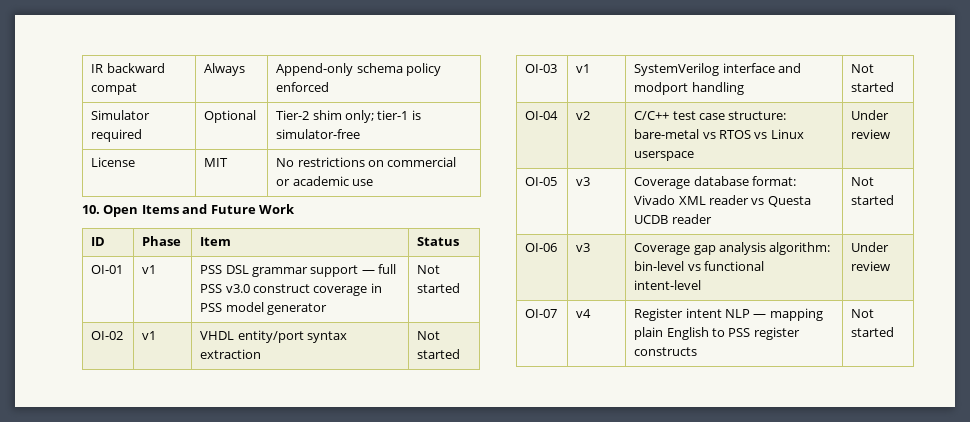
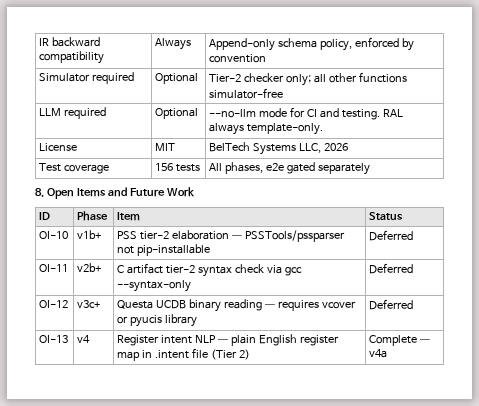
- IR backward compat | Always | Append-only schema policy enforced
+ IR backward compatibility | Always | Append-only schema policy, enforced by convention
- Simulator required | Optional | Tier-2 shim only; tier-1 is simulator-free
- License | MIT | No restrictions on commercial or academic use
- 10. Open Items and Future Work
+ Simulator required | Optional | Tier-2 checker only; all other functions simulator-free
+ LLM required | Optional | --no-llm mode for CI and testing. RAL always template-only.
+ License | MIT | BelTech Systems LLC, 2026
+ Test coverage | 156 tests | All phases, e2e gated separately
+ 8. Open Items and Future Work
- OI-01 | v1 | PSS DSL grammar support — full PSS v3.0 construct coverage in PSS model generator | Not started
- OI-02 | v1 | VHDL entity/port syntax extraction | Not started
- OI-03 | v1 | SystemVerilog interface and modport handling | Not started
- OI-04 | v2 | C/C++ test case structure: bare-metal vs RTOS vs Linux userspace | Under review
- OI-05 | v3 | Coverage database format: Vivado XML reader vs Questa UCDB reader | Not started
- OI-06 | v3 | Coverage gap analysis algorithm: bin-level vs functional intent-level | Under review
- OI-07 | v4 | Register intent NLP — mapping plain English to PSS register constructs | Not started
+ OI-10 | v1b+ | PSS tier-2 elaboration — PSSTools/pssparser not pip-installable | Deferred
+ OI-11 | v2b+ | C artifact tier-2 syntax check via gcc --syntax-only | Deferred
+ OI-12 | v3c+ | Questa UCDB binary reading — requires vcover or pyucis library | Deferred
+ OI-13 | v4 | Register intent NLP — plain English register map in .intent file (Tier 2) | Complete — v4a

